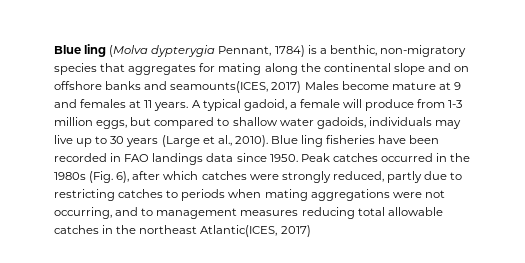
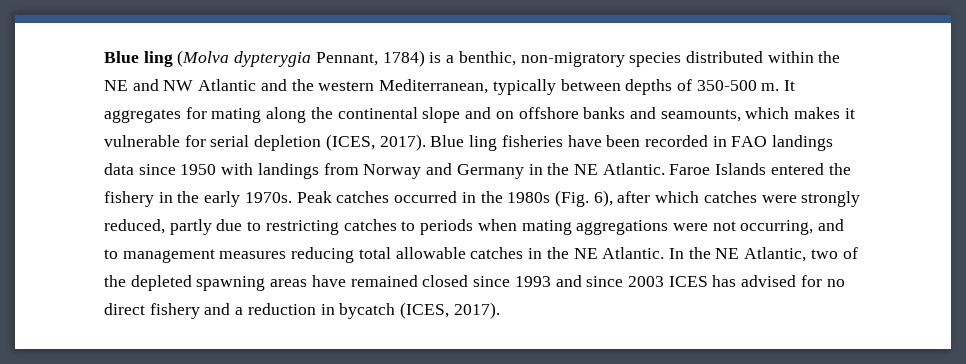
- Blue ling (Molva dypterygia Pennant, 1784) is a benthic, non-migratory species that aggregates for mating along the continental slope and on offshore banks and seamounts(ICES, 2017) Males become mature at 9 and females at 11 years. A typical gadoid, a female will produce from 1-3 million eggs, but compared to shallow water gadoids, individuals may live up to 30 years (Large et al., 2010).
+ Blue ling (Molva dypterygia Pennant, 1784) is a benthic, non-migratory species distributed within the NE and NW Atlantic and the western Mediterranean, typically between depths of 350-500 m. It aggregates for mating along the continental slope and on offshore banks and seamounts, which makes it vulnerable for serial depletion (ICES, 2017).
- Blue ling fisheries have been recorded in FAO landings data since 1950.
+ Blue ling fisheries have been recorded in FAO landings data since 1950 with landings from Norway and Germany in the NE Atlantic. Faroe Islands entered the fishery in the early 1970s.
- Peak catches occurred in the 1980s (Fig. 6), after which catches were strongly reduced, partly due to restricting catches to periods when mating aggregations were not occurring, and to management measures reducing total allowable catches in the northeast Atlantic(ICES, 2017)
+ Peak catches occurred in the 1980s (Fig. 6), after which catches were strongly reduced, partly due to restricting catches to periods when mating aggregations were not occurring, and to management measures reducing total allowable catches in the NE Atlantic. In the NE Atlantic, two of the depleted spawning areas have remained closed since 1993 and since 2003 ICES has advised for no direct fishery and a reduction in bycatch (ICES, 2017).

